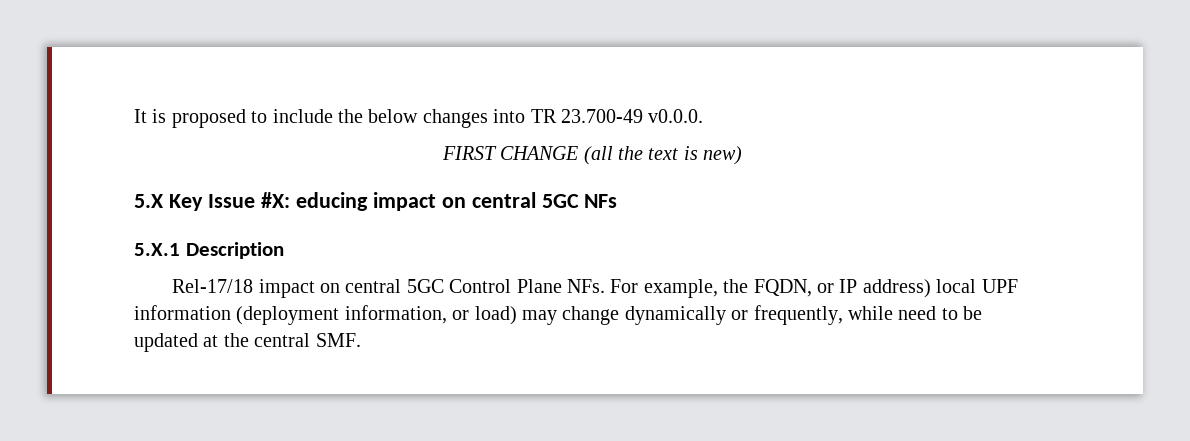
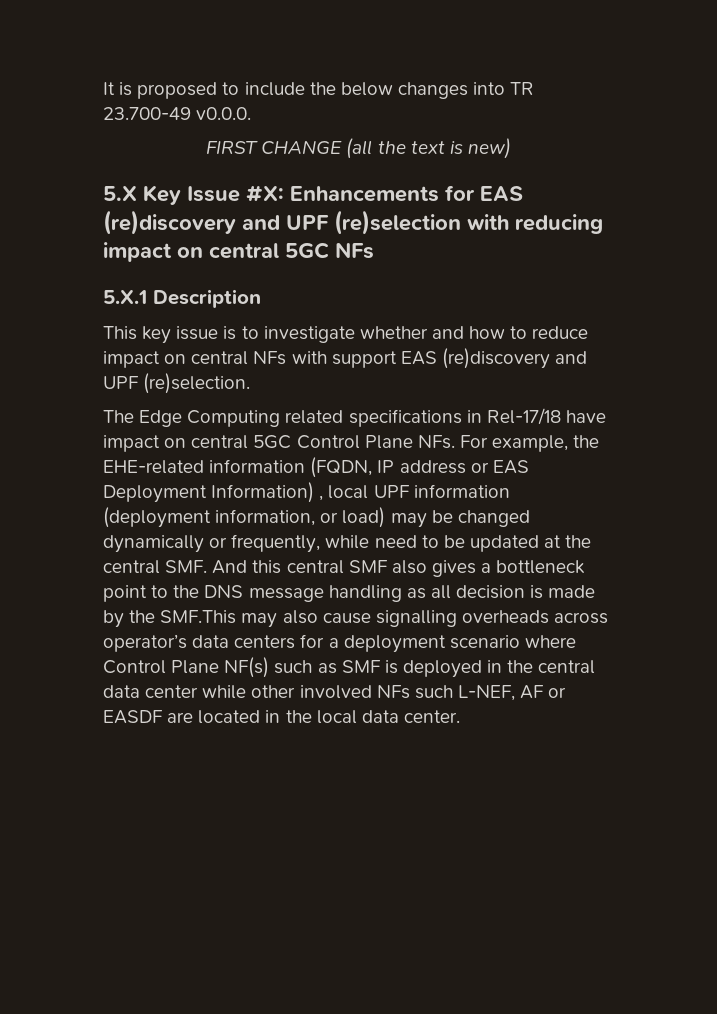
- 5.X Key Issue #X: educing impact on central 5GC NFs
+ 5.X Key Issue #X: Enhancements for EAS (re)discovery and UPF (re)selection with reducing impact on central 5GC NFs
- Rel-17/18 impact on central 5GC Control Plane NFs. For example, the FQDN, or IP address) local UPF information (deployment information, or load) may change dynamically or frequently, while need to be updated at the central SMF.
+ This key issue is to investigate whether and how to reduce impact on central NFs with support EAS (re)discovery and UPF (re)selection.
+ The Edge Computing related specifications in Rel-17/18 have impact on central 5GC Control Plane NFs. For example, the EHE-related information (FQDN, IP address or EAS Deployment Information) , local UPF information (deployment information, or load) may be changed dynamically or frequently, while need to be updated at the central SMF. And this central SMF also gives a bottleneck point to the DNS message handling as all decision is made by the SMF.This may also cause signalling overheads across operator’s data centers for a deployment scenario where Control Plane NF(s) such as SMF is deployed in the central data center while other involved NFs such L-NEF, AF or EASDF are located in the local data center.

